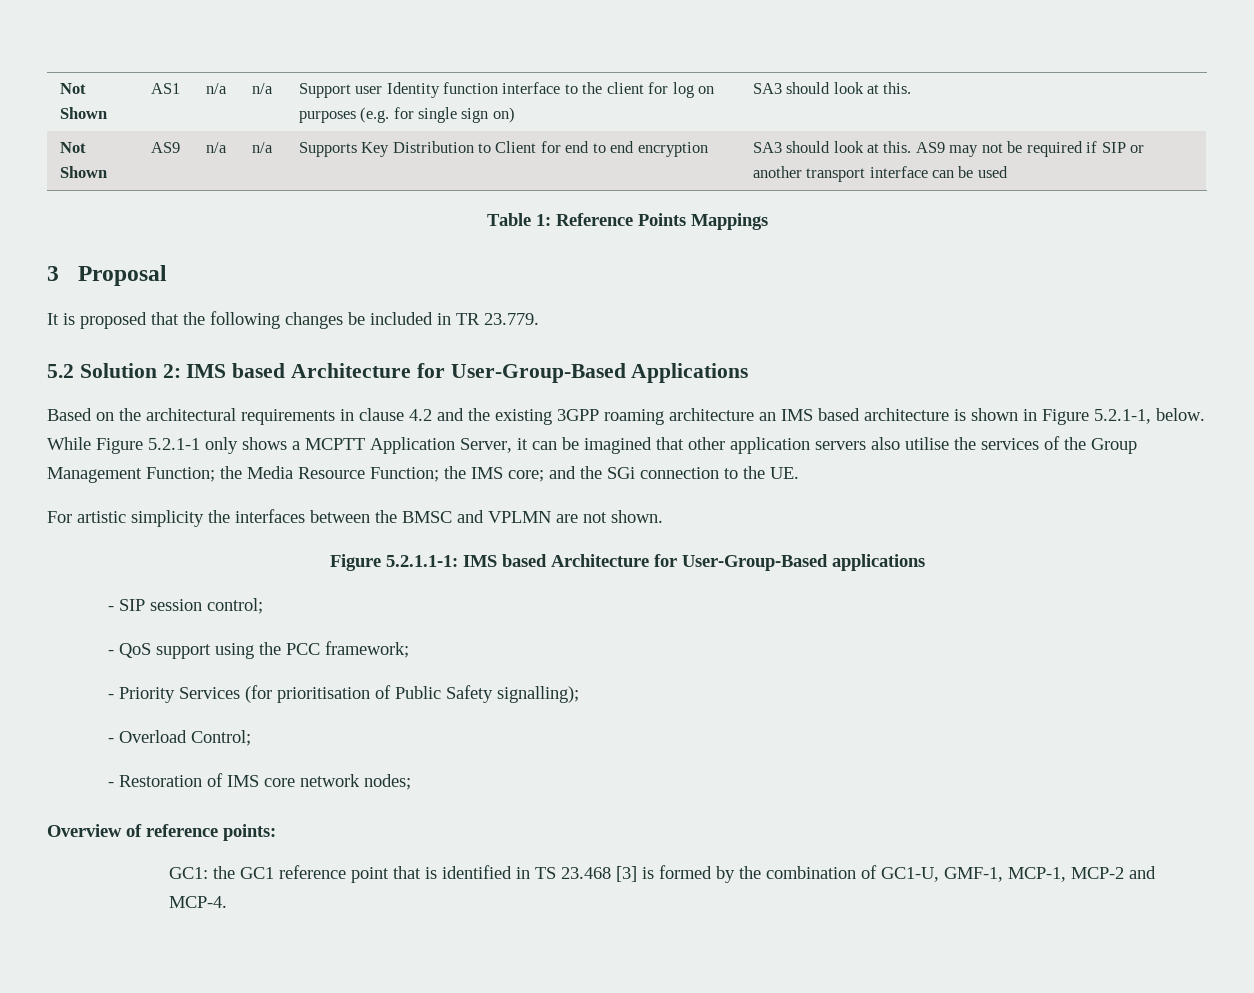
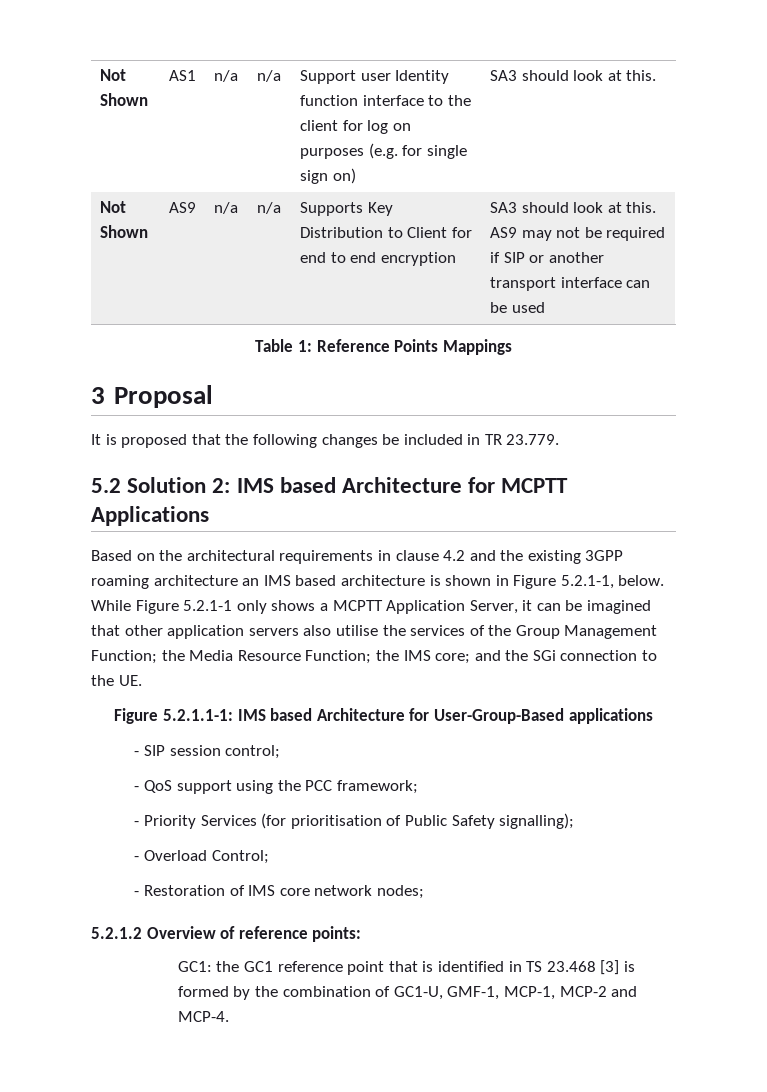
- 5.2 Solution 2: IMS based Architecture for User-Group-Based Applications
+ 5.2 Solution 2: IMS based Architecture for MCPTT Applications
- For artistic simplicity the interfaces between the BMSC and VPLMN are not shown.
- Overview of reference points:
+ 5.2.1.2 Overview of reference points:

